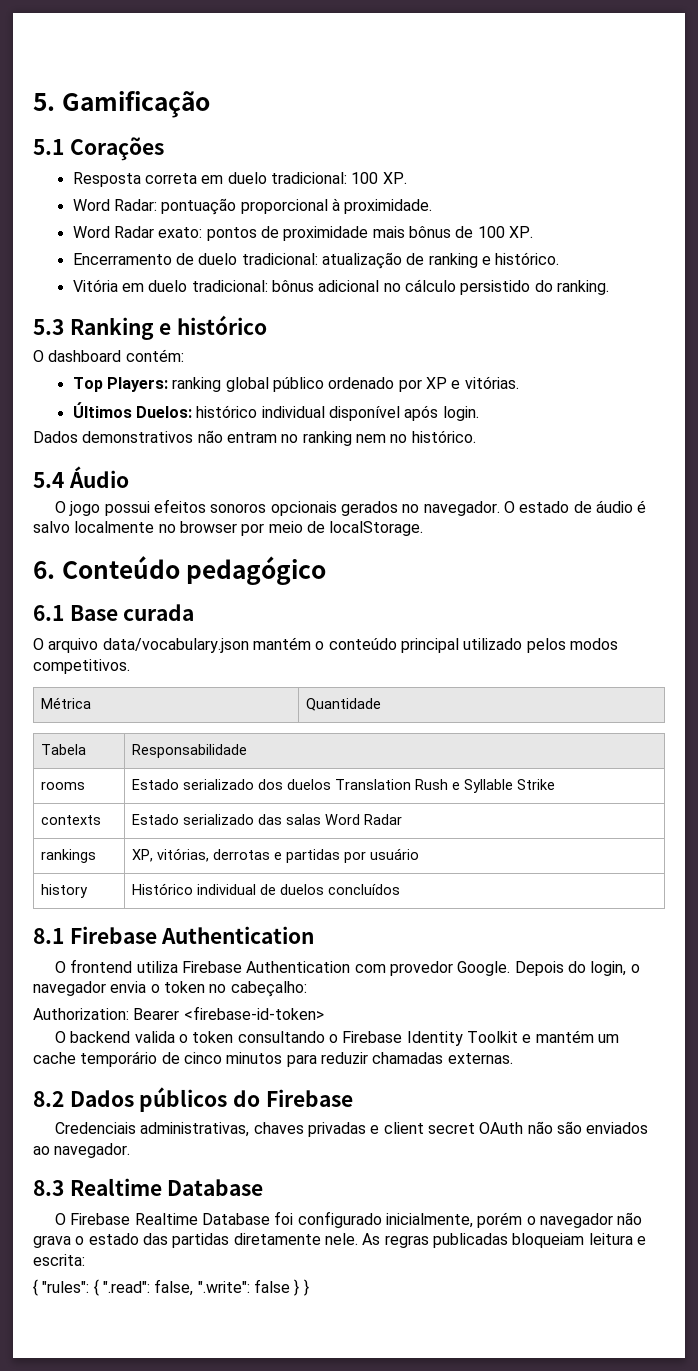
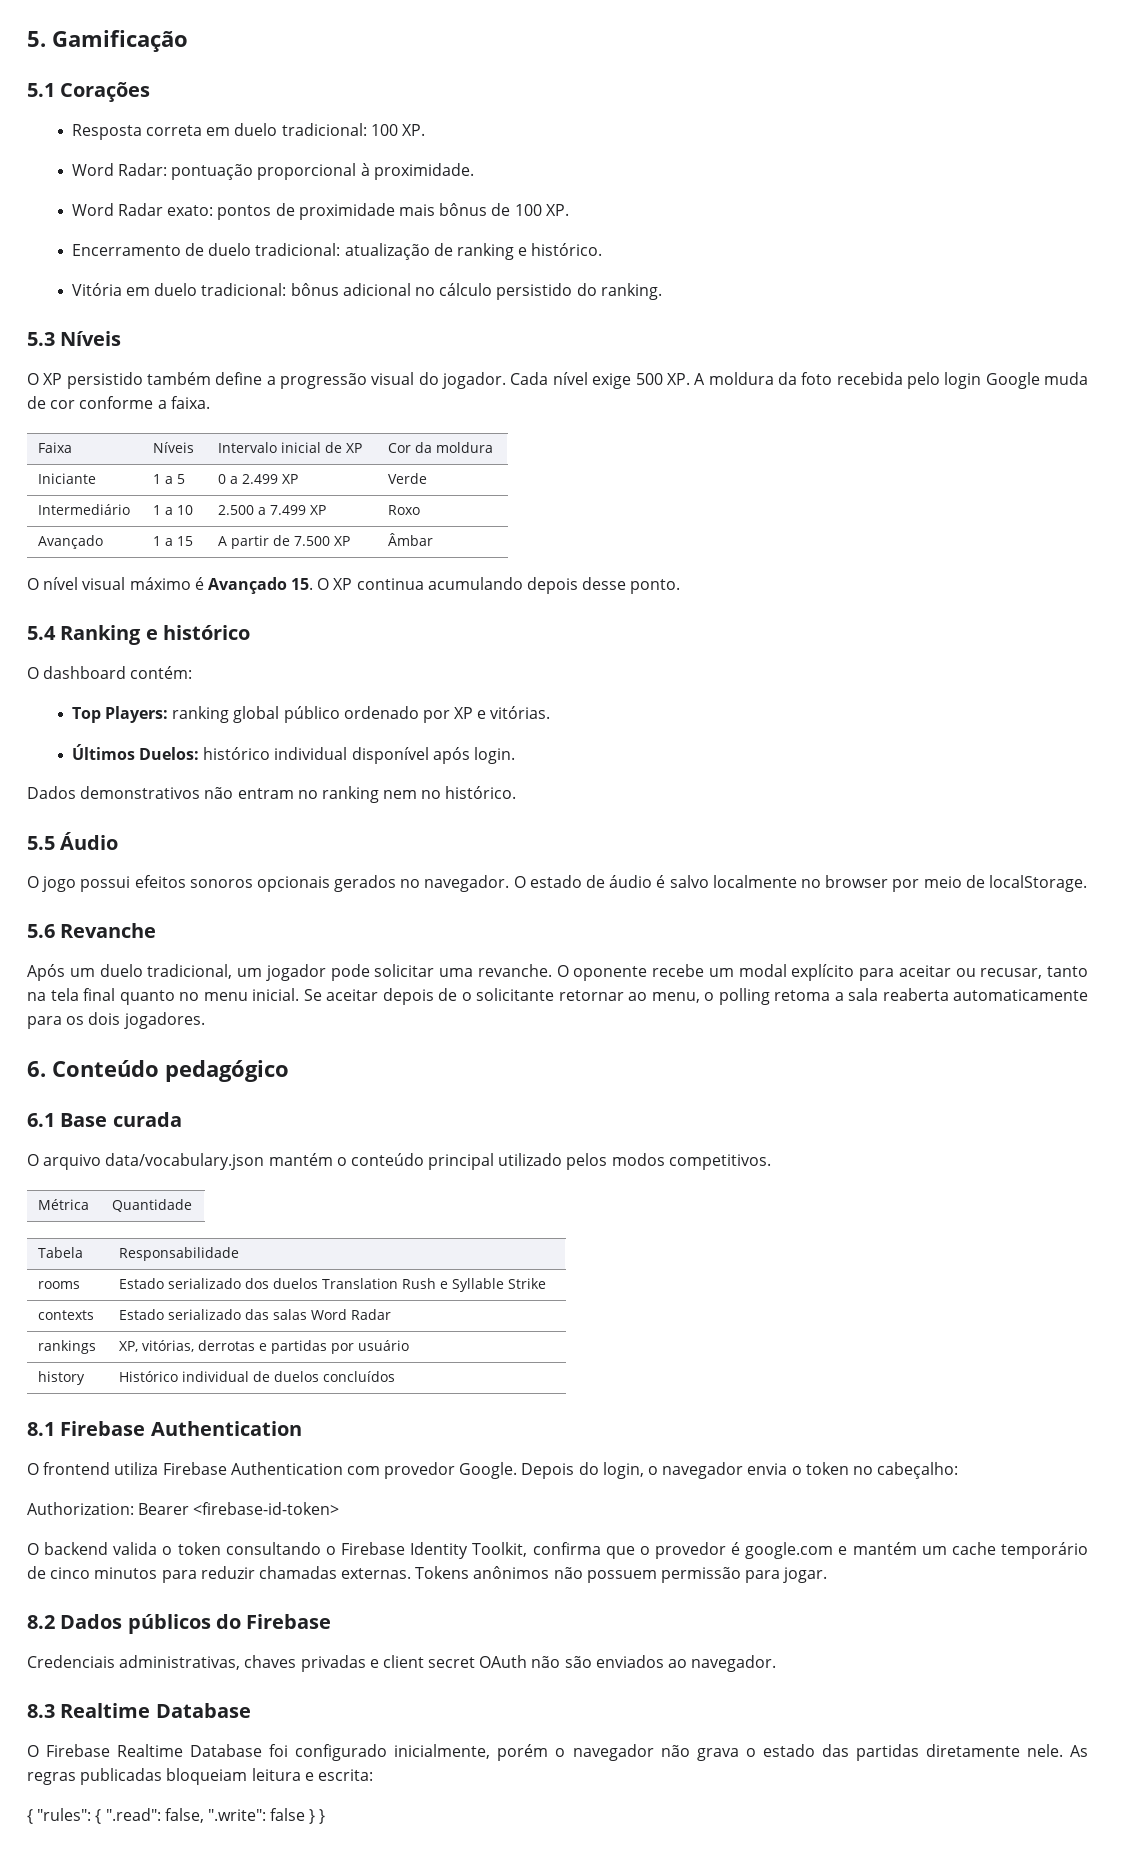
- 5.3 Ranking e histórico
+ 5.3 Níveis
+ O XP persistido também define a progressão visual do jogador. Cada nível exige 500 XP. A moldura da foto recebida pelo login Google muda de cor conforme a faixa.
+ Faixa | Níveis | Intervalo inicial de XP | Cor da moldura
+ Iniciante | 1 a 5 | 0 a 2.499 XP | Verde
+ Intermediário | 1 a 10 | 2.500 a 7.499 XP | Roxo
+ Avançado | 1 a 15 | A partir de 7.500 XP | Âmbar
+ O nível visual máximo é Avançado 15. O XP continua acumulando depois desse ponto.
+ 5.4 Ranking e histórico
- 5.4 Áudio
+ 5.5 Áudio
+ 5.6 Revanche
+ Após um duelo tradicional, um jogador pode solicitar uma revanche. O oponente recebe um modal explícito para aceitar ou recusar, tanto na tela final quanto no menu inicial. Se aceitar depois de o solicitante retornar ao menu, o polling retoma a sala reaberta automaticamente para os dois jogadores.
- O backend valida o token consultando o Firebase Identity Toolkit e mantém um cache temporário de cinco minutos para reduzir chamadas externas.
+ O backend valida o token consultando o Firebase Identity Toolkit, confirma que o provedor é google.com e mantém um cache temporário de cinco minutos para reduzir chamadas externas. Tokens anônimos não possuem permissão para jogar.

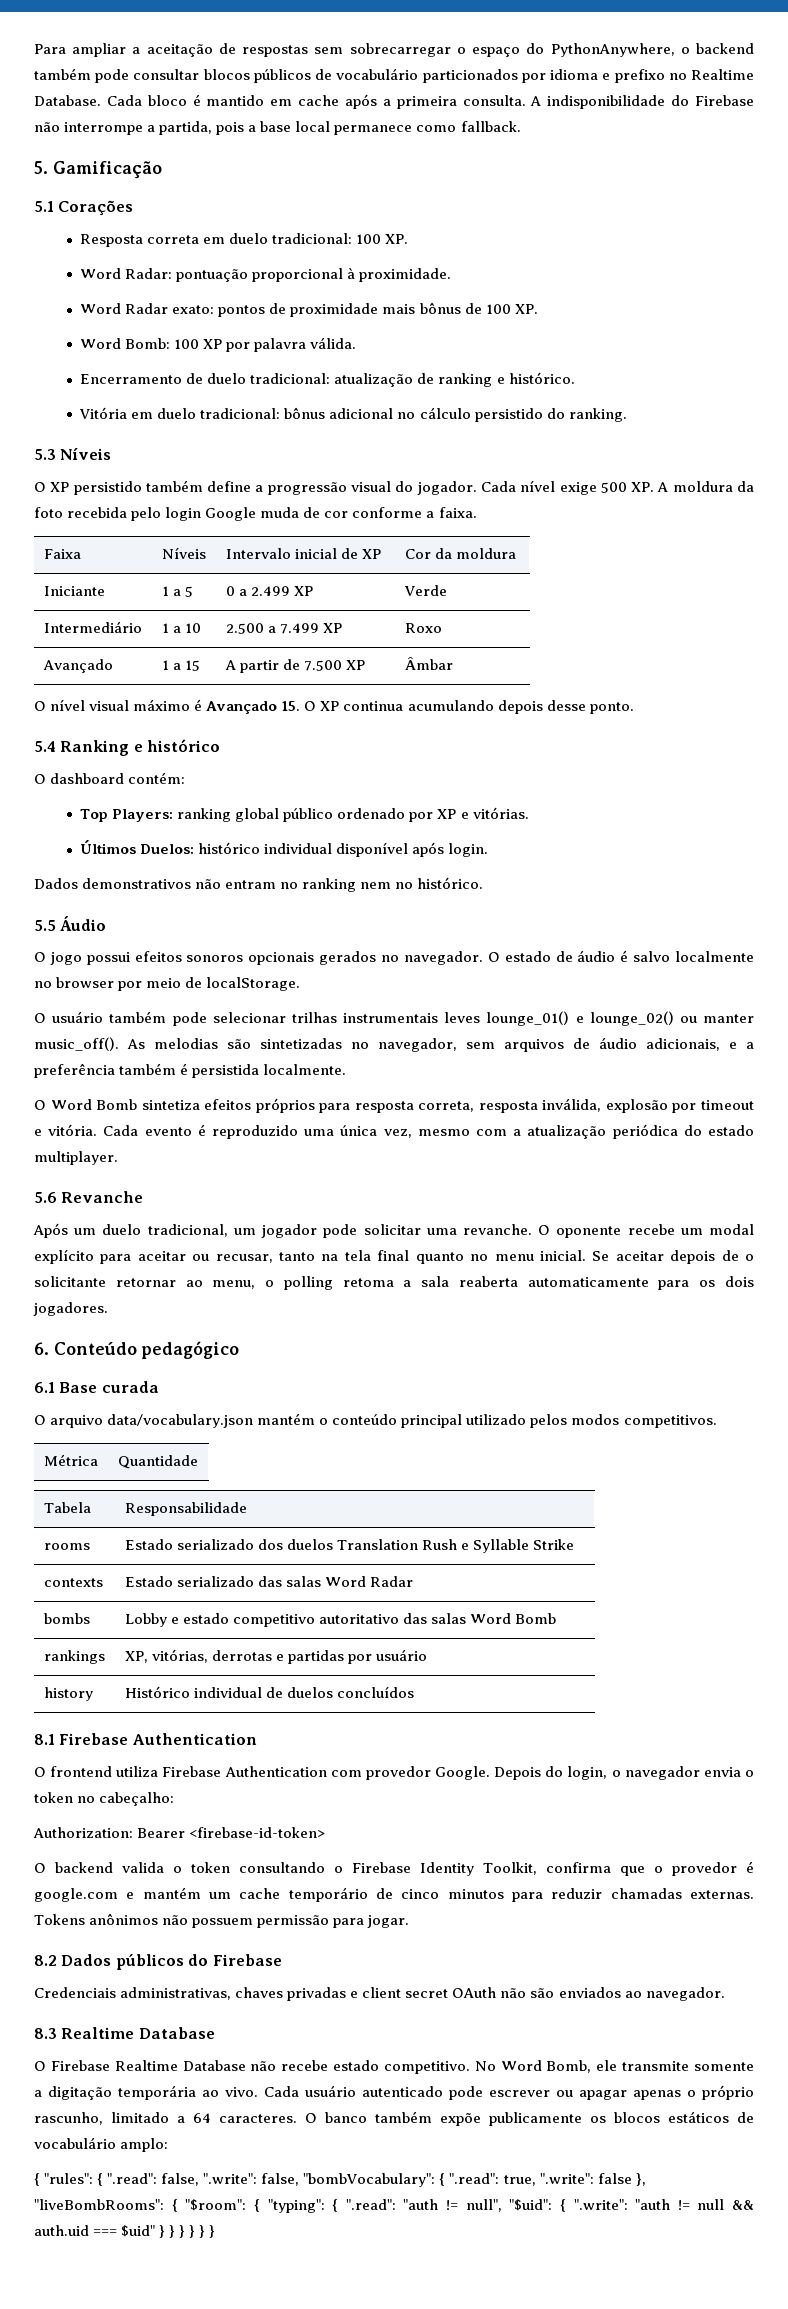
+ Para ampliar a aceitação de respostas sem sobrecarregar o espaço do PythonAnywhere, o backend também pode consultar blocos públicos de vocabulário particionados por idioma e prefixo no Realtime Database. Cada bloco é mantido em cache após a primeira consulta. A indisponibilidade do Firebase não interrompe a partida, pois a base local permanece como fallback.
+ Word Bomb: 100 XP por palavra válida.
+ O usuário também pode selecionar trilhas instrumentais leves lounge_01() e lounge_02() ou manter music_off(). As melodias são sintetizadas no navegador, sem arquivos de áudio adicionais, e a preferência também é persistida localmente.
+ O Word Bomb sintetiza efeitos próprios para resposta correta, resposta inválida, explosão por timeout e vitória. Cada evento é reproduzido uma única vez, mesmo com a atualização periódica do estado multiplayer.
+ bombs | Lobby e estado competitivo autoritativo das salas Word Bomb
- O Firebase Realtime Database foi configurado inicialmente, porém o navegador não grava o estado das partidas diretamente nele. As regras publicadas bloqueiam leitura e escrita:
+ O Firebase Realtime Database não recebe estado competitivo. No Word Bomb, ele transmite somente a digitação temporária ao vivo. Cada usuário autenticado pode escrever ou apagar apenas o próprio rascunho, limitado a 64 caracteres. O banco também expõe publicamente os blocos estáticos de vocabulário amplo:
- { "rules": { ".read": false, ".write": false } }
+ { "rules": { ".read": false, ".write": false, "bombVocabulary": { ".read": true, ".write": false }, "liveBombRooms": { "$room": { "typing": { ".read": "auth != null", "$uid": { ".write": "auth != null && auth.uid === $uid" } } } } } }

